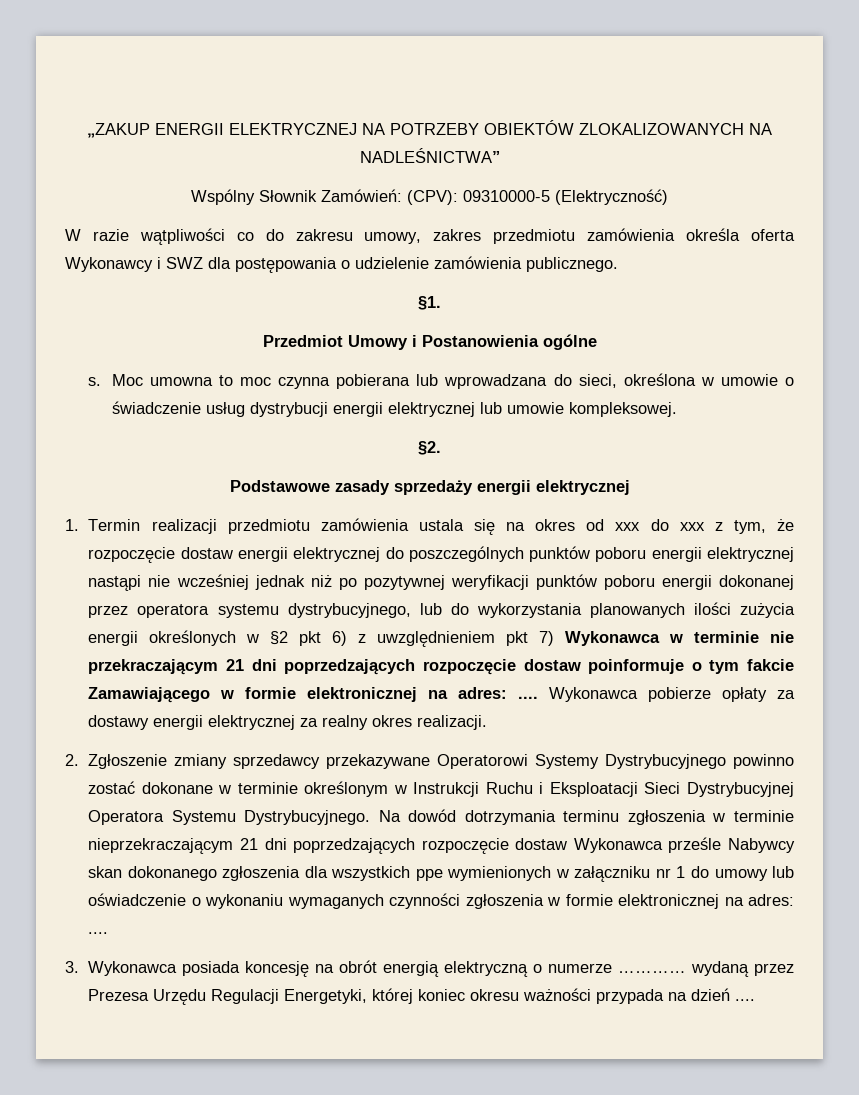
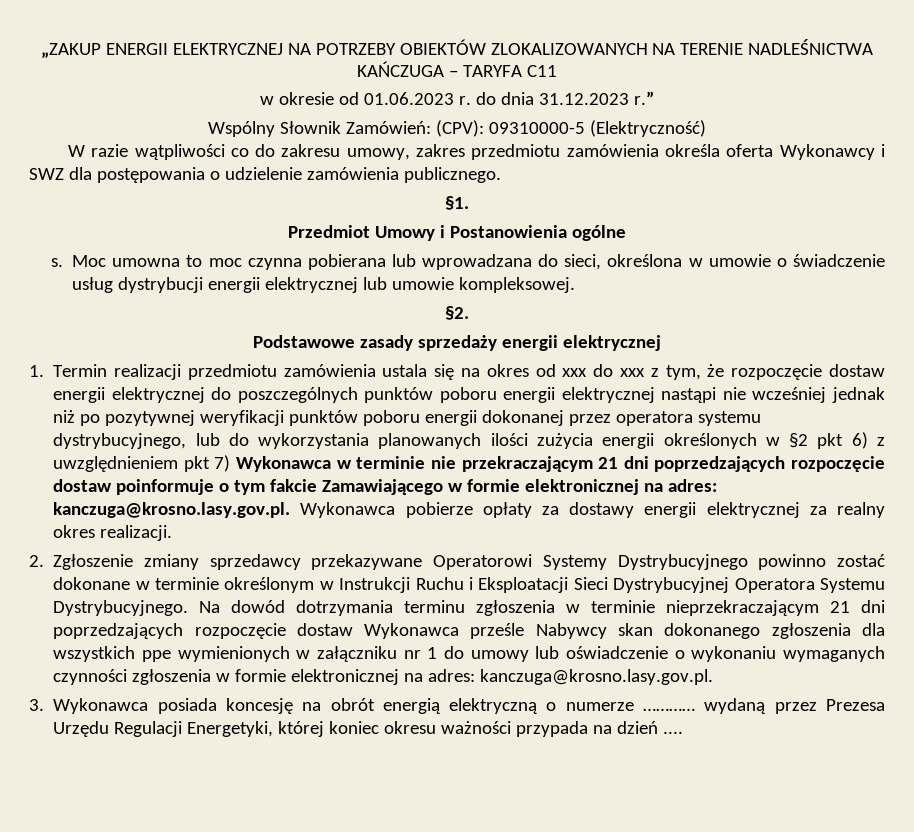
- „ZAKUP ENERGII ELEKTRYCZNEJ NA POTRZEBY OBIEKTÓW ZLOKALIZOWANYCH NA NADLEŚNICTWA”
+ „ZAKUP ENERGII ELEKTRYCZNEJ NA POTRZEBY OBIEKTÓW ZLOKALIZOWANYCH NA TERENIE NADLEŚNICTWA KAŃCZUGA – TARYFA C11
+ w okresie od 01.06.2023 r. do dnia 31.12.2023 r.”
- .... Wykonawca pobierze opłaty za dostawy energii elektrycznej za realny okres realizacji.
+ kanczuga@krosno.lasy.gov.pl. Wykonawca pobierze opłaty za dostawy energii elektrycznej za realny okres realizacji.
- Na dowód dotrzymania terminu zgłoszenia w terminie nieprzekraczającym 21 dni poprzedzających rozpoczęcie dostaw Wykonawca prześle Nabywcy skan dokonanego zgłoszenia dla wszystkich ppe wymienionych w załączniku nr 1 do umowy lub oświadczenie o wykonaniu wymaganych czynności zgłoszenia w formie elektronicznej na adres: ....
+ Na dowód dotrzymania terminu zgłoszenia w terminie nieprzekraczającym 21 dni poprzedzających rozpoczęcie dostaw Wykonawca prześle Nabywcy skan dokonanego zgłoszenia dla wszystkich ppe wymienionych w załączniku nr 1 do umowy lub oświadczenie o wykonaniu wymaganych czynności zgłoszenia w formie elektronicznej na adres: kanczuga@krosno.lasy.gov.pl.

